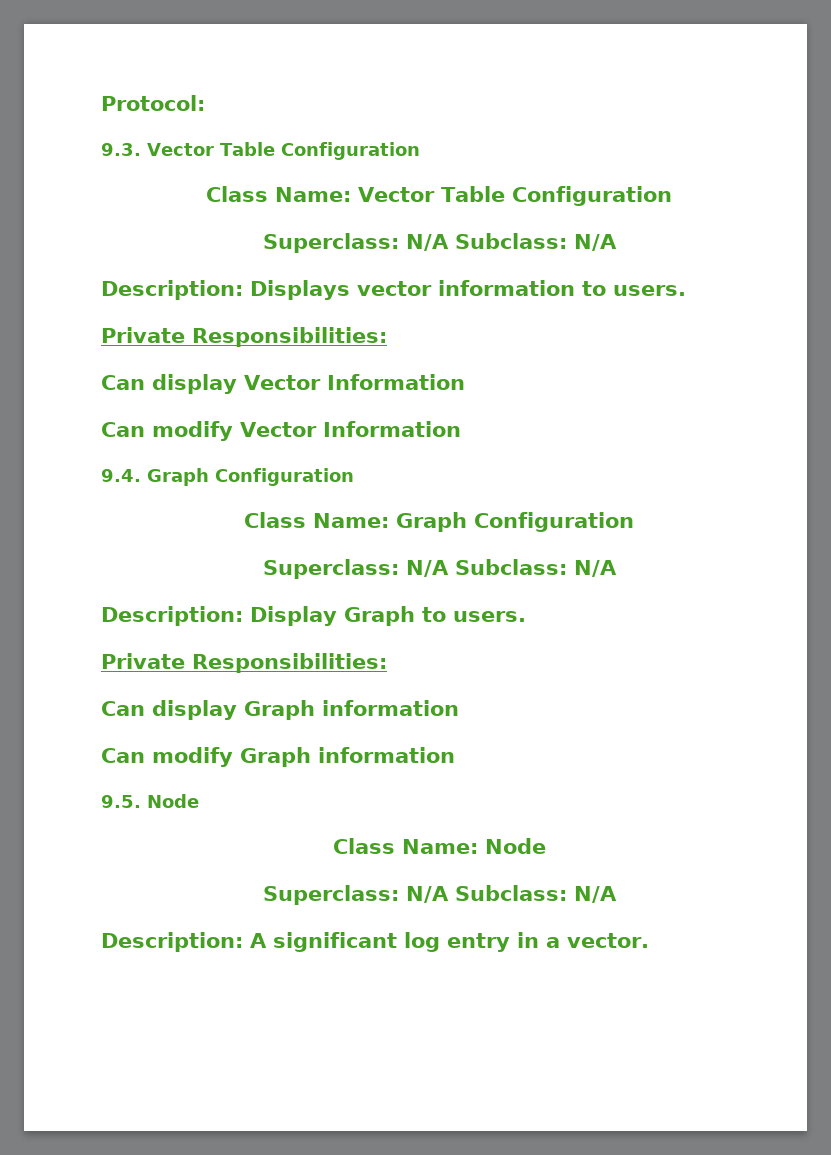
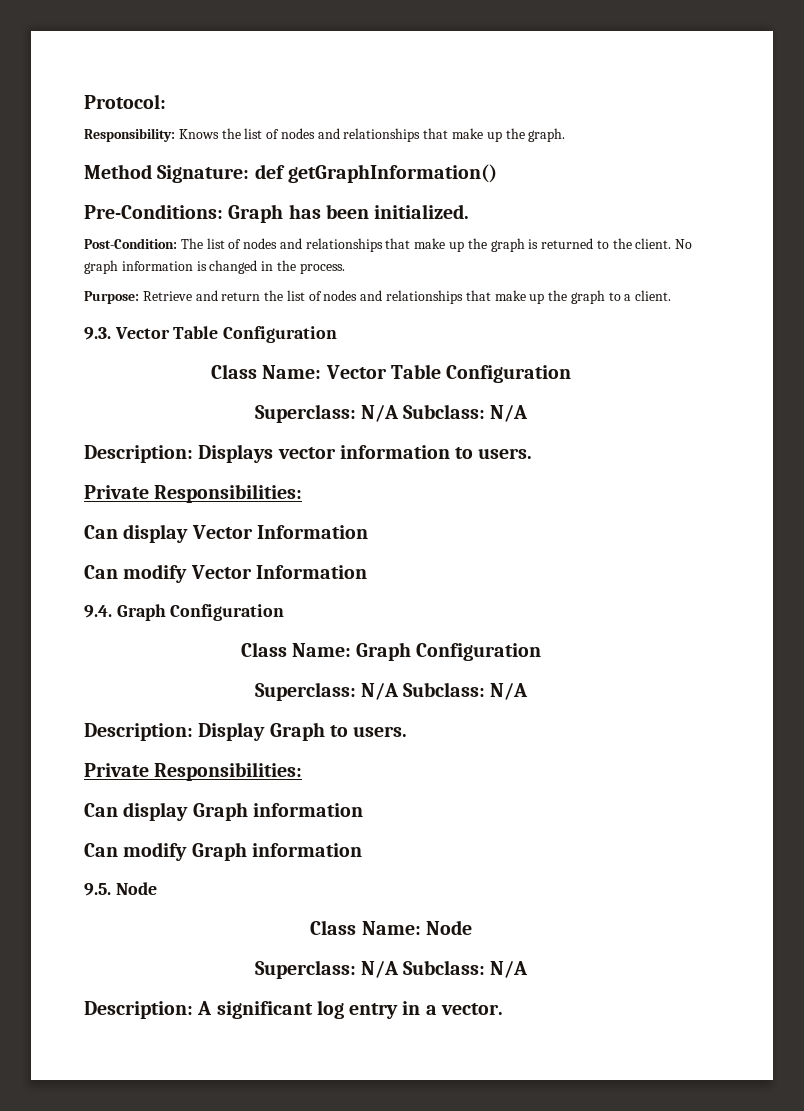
+ Responsibility: Knows the list of nodes and relationships that make up the graph.
+ Method Signature: def getGraphInformation()
+ Pre-Conditions: Graph has been initialized.
+ Post-Condition: The list of nodes and relationships that make up the graph is returned to the client. No graph information is changed in the process.
+ Purpose: Retrieve and return the list of nodes and relationships that make up the graph to a client.

